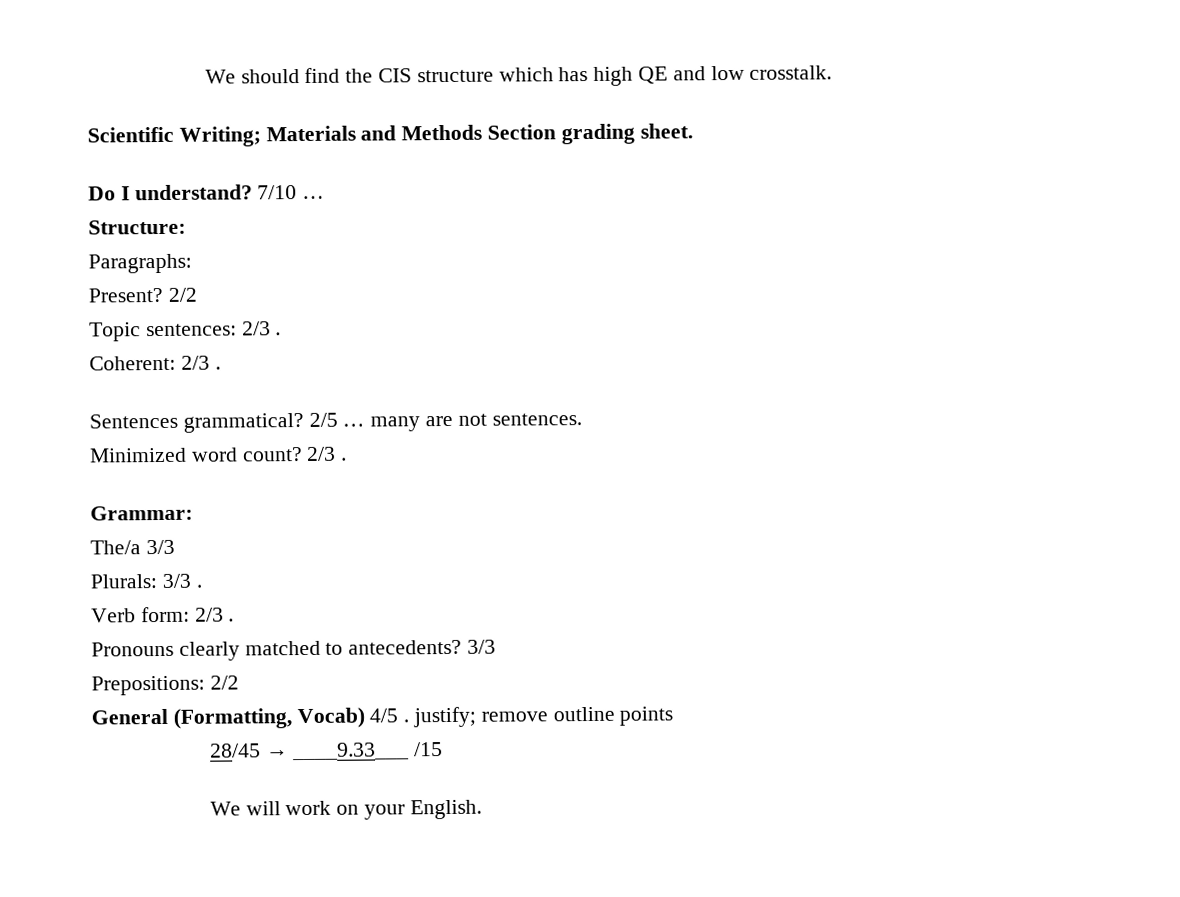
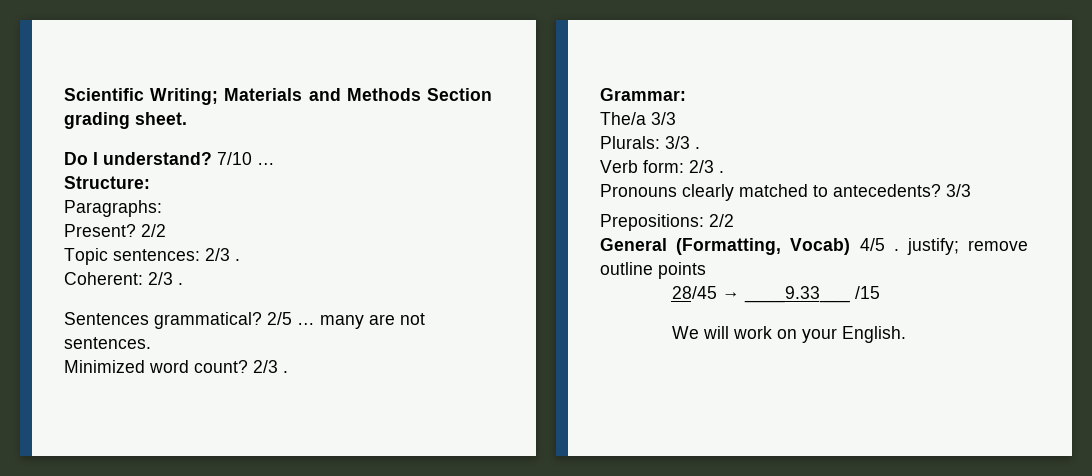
- We should find the CIS structure which has high QE and low crosstalk.

